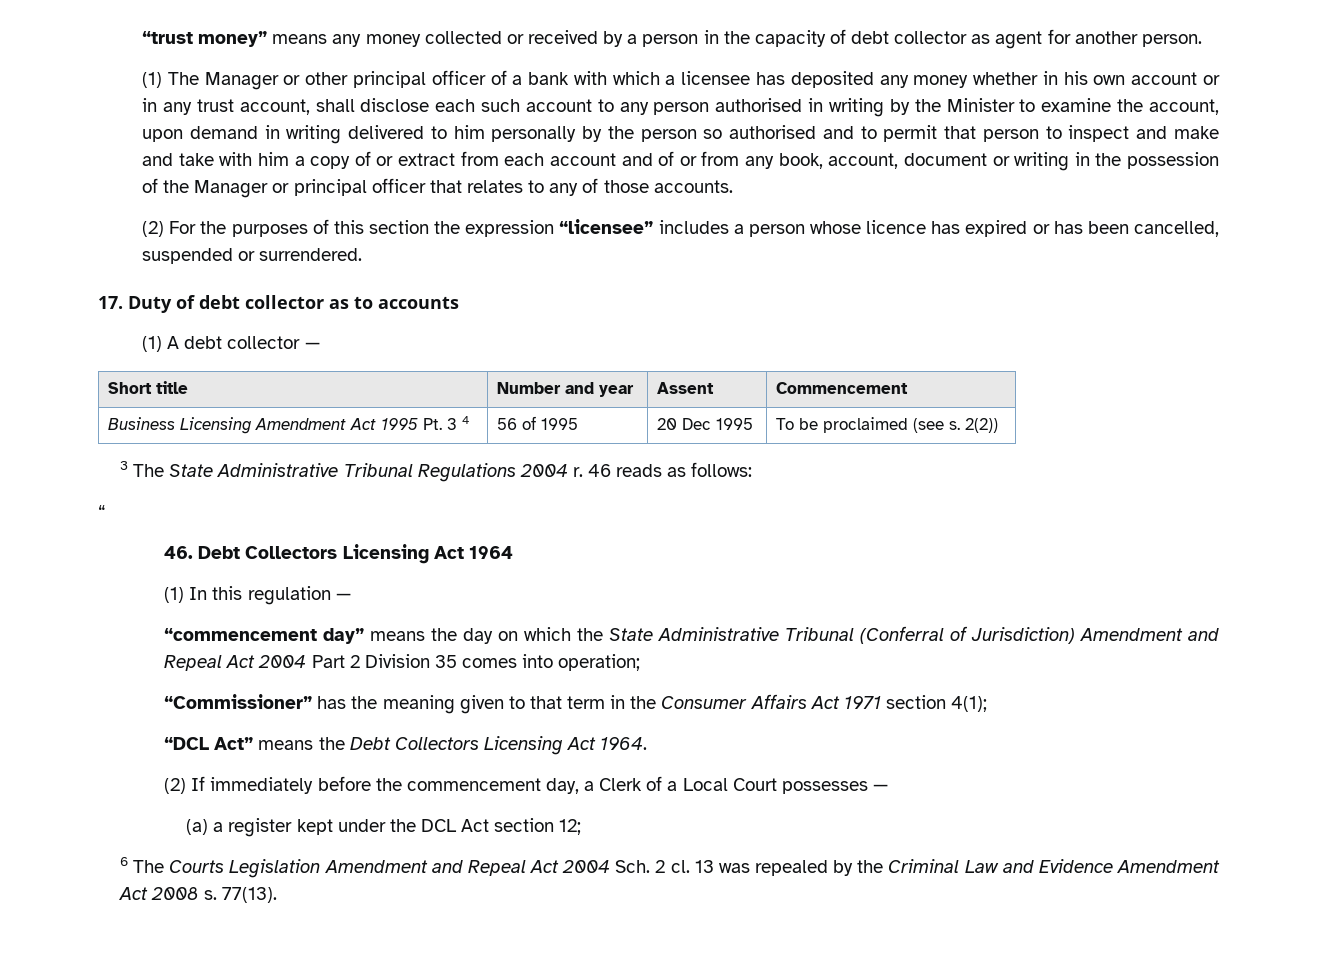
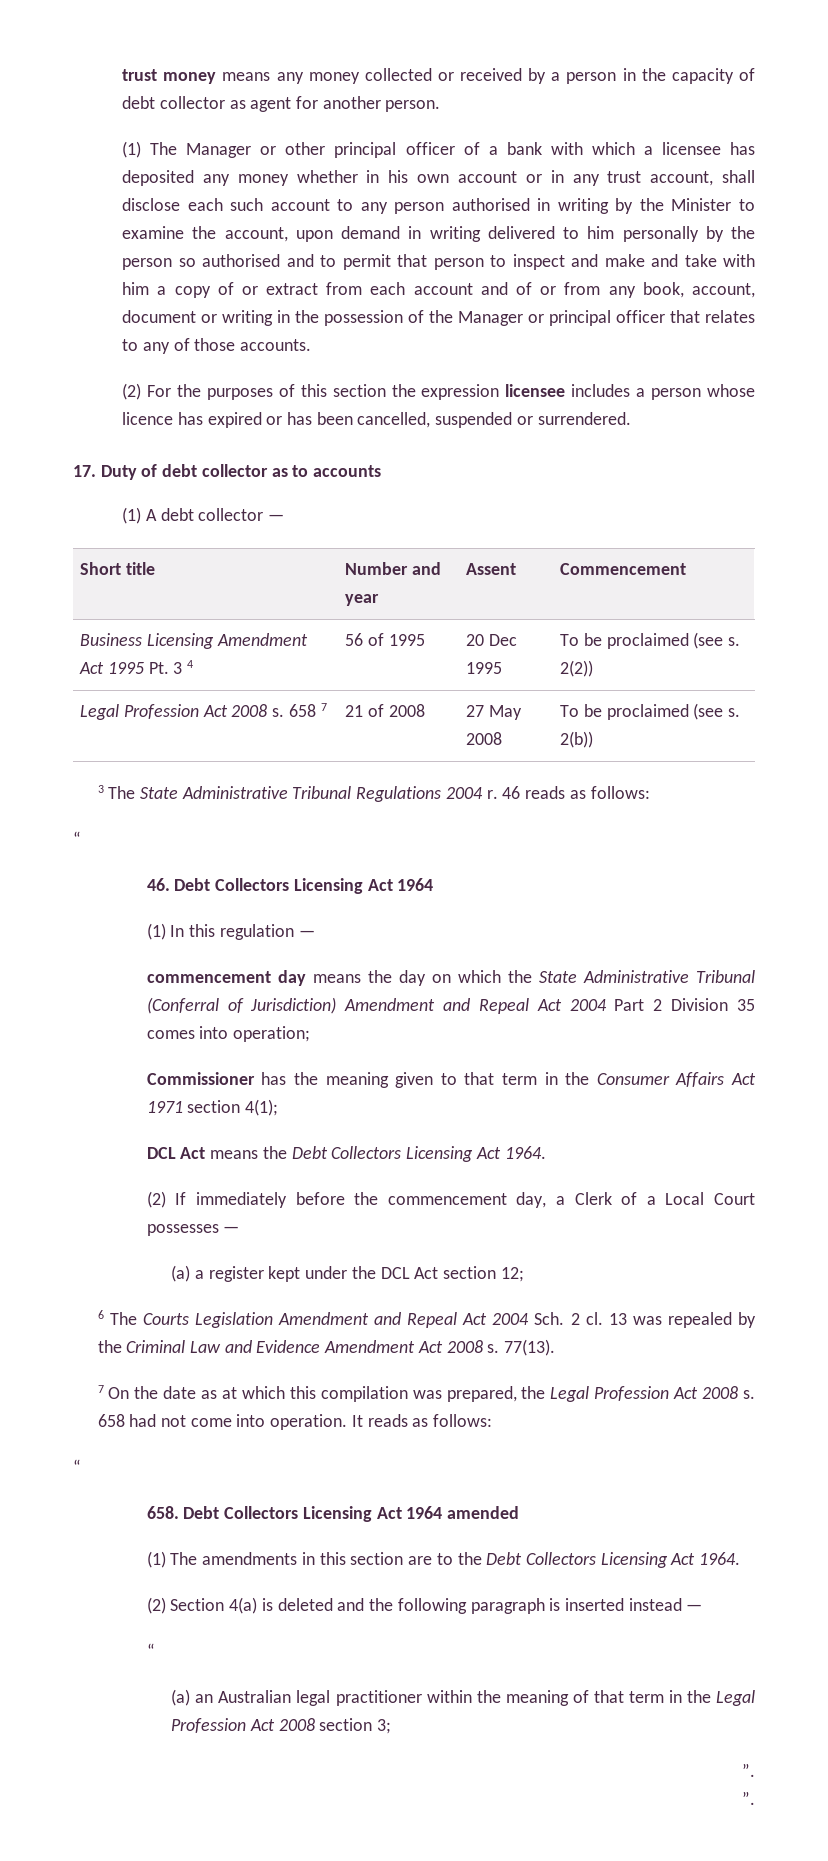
- “trust money” means any money collected or received by a person in the capacity of debt collector as agent for another person.
+ trust money means any money collected or received by a person in the capacity of debt collector as agent for another person.
- (2) For the purposes of this section the expression “licensee” includes a person whose licence has expired or has been cancelled, suspended or surrendered.
+ (2) For the purposes of this section the expression licensee includes a person whose licence has expired or has been cancelled, suspended or surrendered.
+ Legal Profession Act 2008 s. 658 7 | 21 of 2008 | 27 May 2008 | To be proclaimed (see s. 2(b))
- “commencement day” means the day on which the State Administrative Tribunal (Conferral of Jurisdiction) Amendment and Repeal Act 2004 Part 2 Division 35 comes into operation;
+ commencement day means the day on which the State Administrative Tribunal (Conferral of Jurisdiction) Amendment and Repeal Act 2004 Part 2 Division 35 comes into operation;
- “Commissioner” has the meaning given to that term in the Consumer Affairs Act 1971 section 4(1);
+ Commissioner has the meaning given to that term in the Consumer Affairs Act 1971 section 4(1);
- “DCL Act” means the Debt Collectors Licensing Act 1964.
+ DCL Act means the Debt Collectors Licensing Act 1964.
+ 7 On the date as at which this compilation was prepared, the Legal Profession Act 2008 s. 658 had not come into operation. It reads as follows:
+ “
+ 658. Debt Collectors Licensing Act 1964 amended
+ (1) The amendments in this section are to the Debt Collectors Licensing Act 1964.
+ (2) Section 4(a) is deleted and the following paragraph is inserted instead —
+ “
+ (a) an Australian legal practitioner within the meaning of that term in the Legal Profession Act 2008 section 3;
+ ”.
+ ”.

